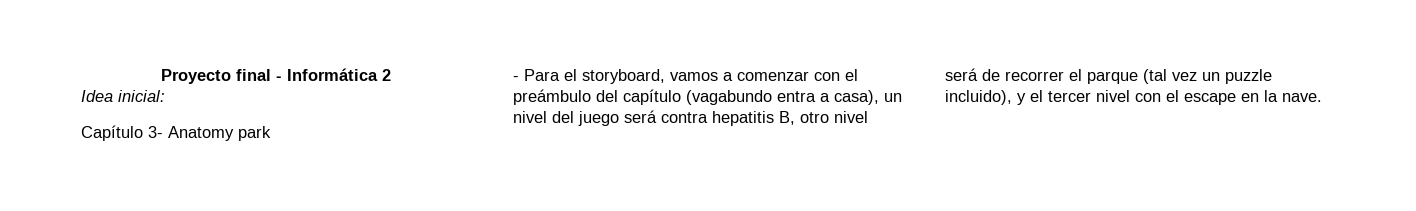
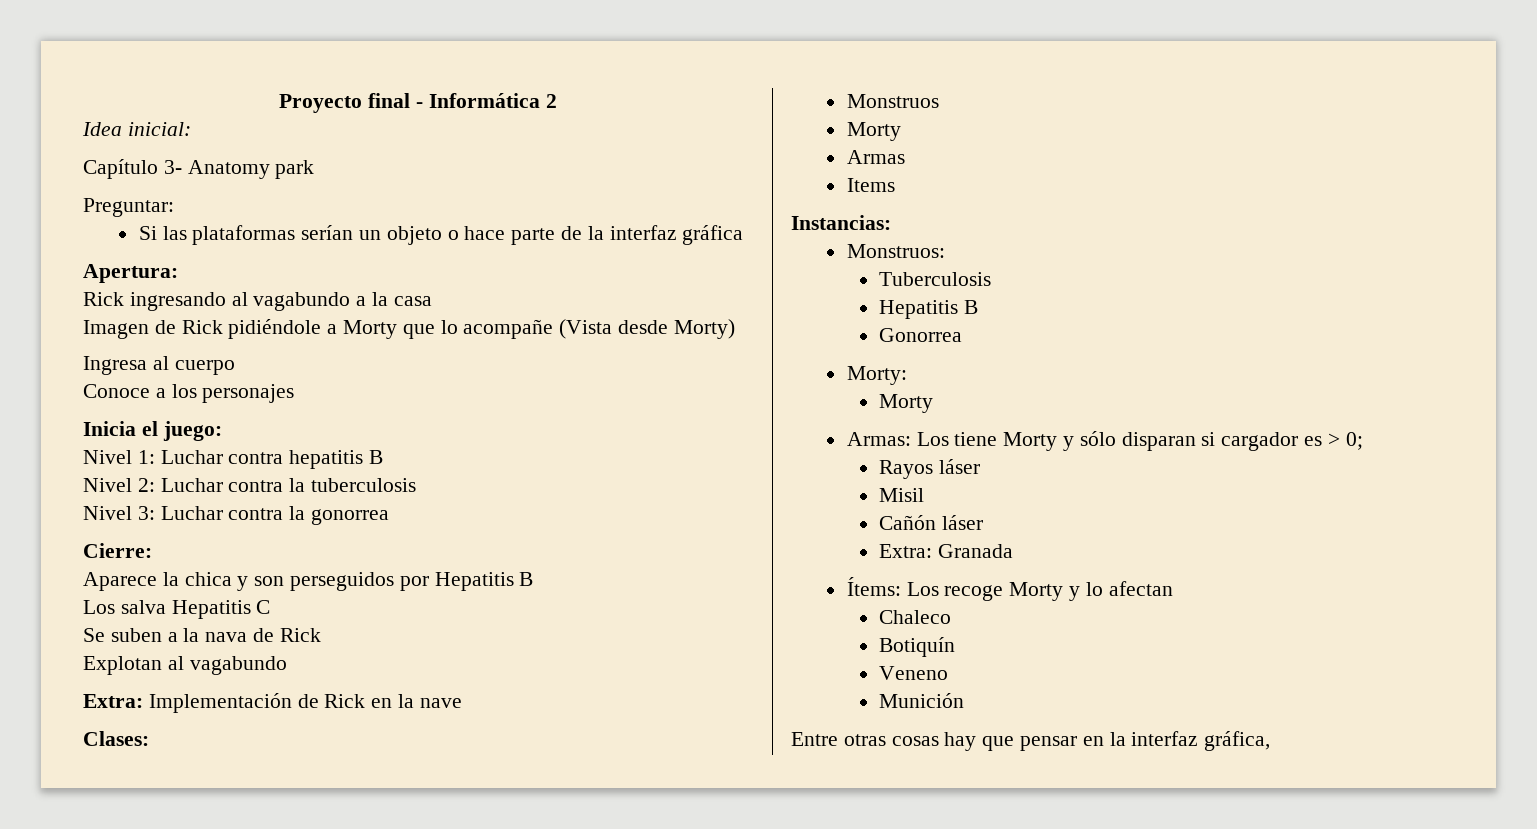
- - Para el storyboard, vamos a comenzar con el preámbulo del capítulo (vagabundo entra a casa), un nivel del juego será contra hepatitis B, otro nivel será de recorrer el parque (tal vez un puzzle incluido), y el tercer nivel con el escape en la nave.
+ Preguntar:
+ Si las plataformas serían un objeto o hace parte de la interfaz gráfica
+ Apertura:
+ Rick ingresando al vagabundo a la casa
+ Imagen de Rick pidiéndole a Morty que lo acompañe (Vista desde Morty)
+ Ingresa al cuerpo
+ Conoce a los personajes
+ Inicia el juego:
+ Nivel 1: Luchar contra hepatitis B
+ Nivel 2: Luchar contra la tuberculosis
+ Nivel 3: Luchar contra la gonorrea
+ Cierre:
+ Aparece la chica y son perseguidos por Hepatitis B
+ Los salva Hepatitis C
+ Se suben a la nava de Rick
+ Explotan al vagabundo
+ Extra: Implementación de Rick en la nave
+ Clases:
+ Monstruos
+ Morty
+ Armas
+ Items
+ Instancias:
+ Monstruos:
+ Tuberculosis
+ Hepatitis B
+ Gonorrea
+ Morty:
+ Morty
+ Armas: Los tiene Morty y sólo disparan si cargador es > 0;
+ Rayos láser
+ Misil
+ Cañón láser
+ Extra: Granada
+ Ítems: Los recoge Morty y lo afectan
+ Chaleco
+ Botiquín
+ Veneno
+ Munición
+ Entre otras cosas hay que pensar en la interfaz gráfica,

